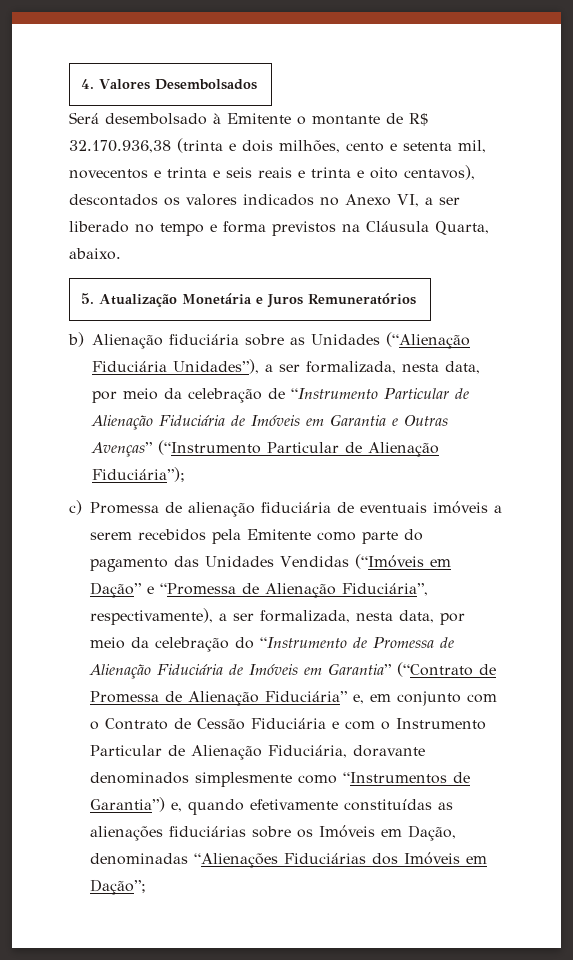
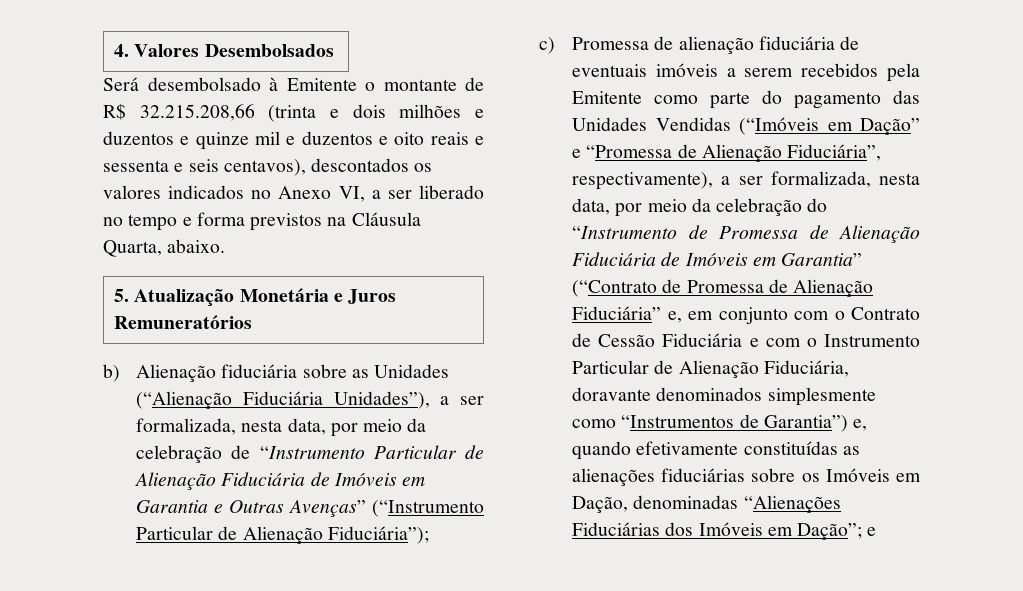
- Será desembolsado à Emitente o montante de R$ 32.170.936,38 (trinta e dois milhões, cento e setenta mil, novecentos e trinta e seis reais e trinta e oito centavos), descontados os valores indicados no Anexo VI, a ser liberado no tempo e forma previstos na Cláusula Quarta, abaixo.
+ Será desembolsado à Emitente o montante de R$ 32.215.208,66 (trinta e dois milhões e duzentos e quinze mil e duzentos e oito reais e sessenta e seis centavos), descontados os valores indicados no Anexo VI, a ser liberado no tempo e forma previstos na Cláusula Quarta, abaixo.
- c) Promessa de alienação fiduciária de eventuais imóveis a serem recebidos pela Emitente como parte do pagamento das Unidades Vendidas (“Imóveis em Dação” e “Promessa de Alienação Fiduciária”, respectivamente), a ser formalizada, nesta data, por meio da celebração do “Instrumento de Promessa de Alienação Fiduciária de Imóveis em Garantia” (“Contrato de Promessa de Alienação Fiduciária” e, em conjunto com o Contrato de Cessão Fiduciária e com o Instrumento Particular de Alienação Fiduciária, doravante denominados simplesmente como “Instrumentos de Garantia”) e, quando efetivamente constituídas as alienações fiduciárias sobre os Imóveis em Dação, denominadas “Alienações Fiduciárias dos Imóveis em Dação”;
+ c) Promessa de alienação fiduciária de eventuais imóveis a serem recebidos pela Emitente como parte do pagamento das Unidades Vendidas (“Imóveis em Dação” e “Promessa de Alienação Fiduciária”, respectivamente), a ser formalizada, nesta data, por meio da celebração do “Instrumento de Promessa de Alienação Fiduciária de Imóveis em Garantia” (“Contrato de Promessa de Alienação Fiduciária” e, em conjunto com o Contrato de Cessão Fiduciária e com o Instrumento Particular de Alienação Fiduciária, doravante denominados simplesmente como “Instrumentos de Garantia”) e, quando efetivamente constituídas as alienações fiduciárias sobre os Imóveis em Dação, denominadas “Alienações Fiduciárias dos Imóveis em Dação”; e

